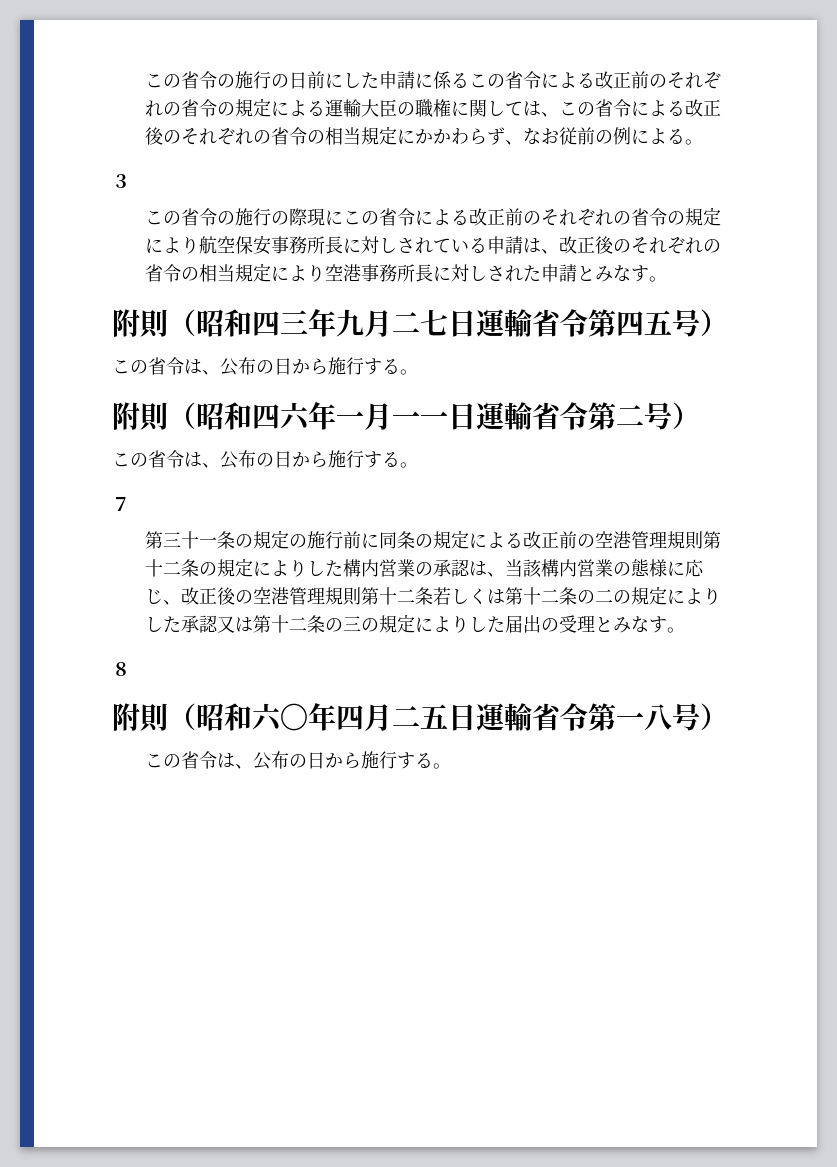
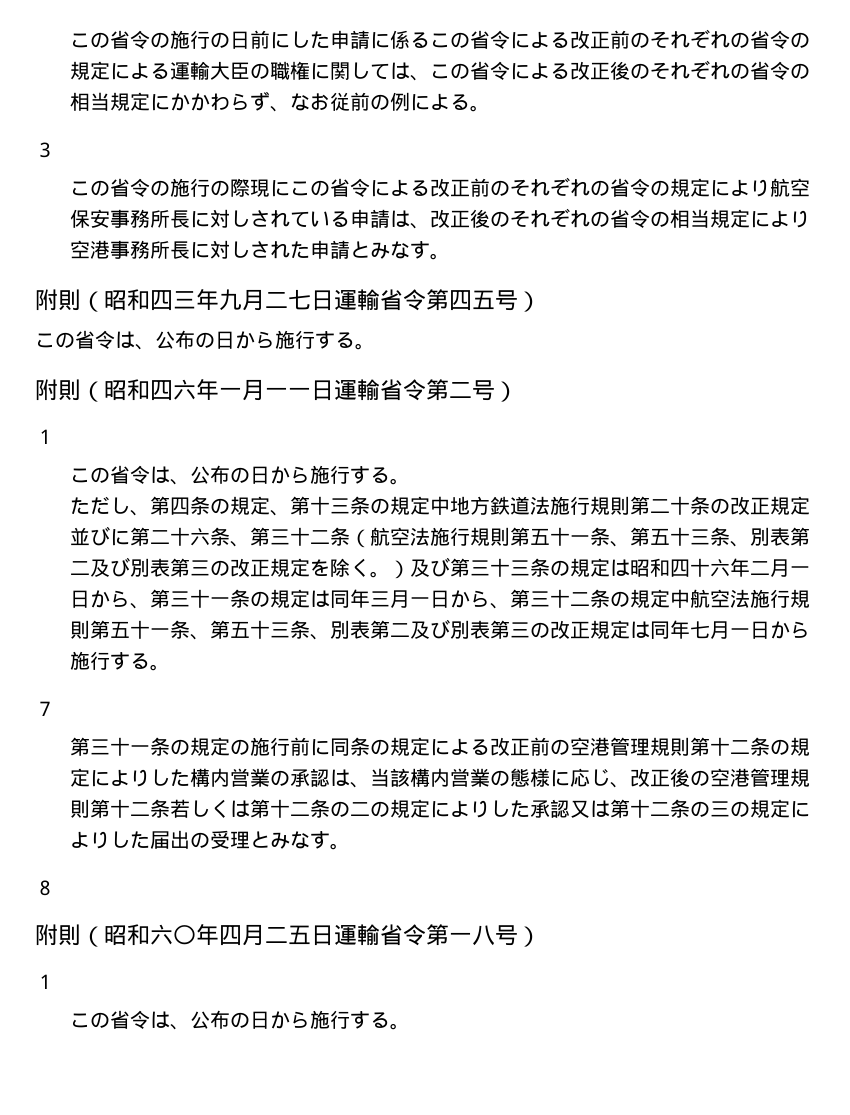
  附則（昭和四六年一月一一日運輸省令第二号）
+ １
  この省令は、公布の日から施行する。
+ ただし、第四条の規定、第十三条の規定中地方鉄道法施行規則第二十条の改正規定並びに第二十六条、第三十二条（航空法施行規則第五十一条、第五十三条、別表第二及び別表第三の改正規定を除く。）及び第三十三条の規定は昭和四十六年二月一日から、第三十一条の規定は同年三月一日から、第三十二条の規定中航空法施行規則第五十一条、第五十三条、別表第二及び別表第三の改正規定は同年七月一日から施行する。
  附則（昭和六〇年四月二五日運輸省令第一八号）
+ １

